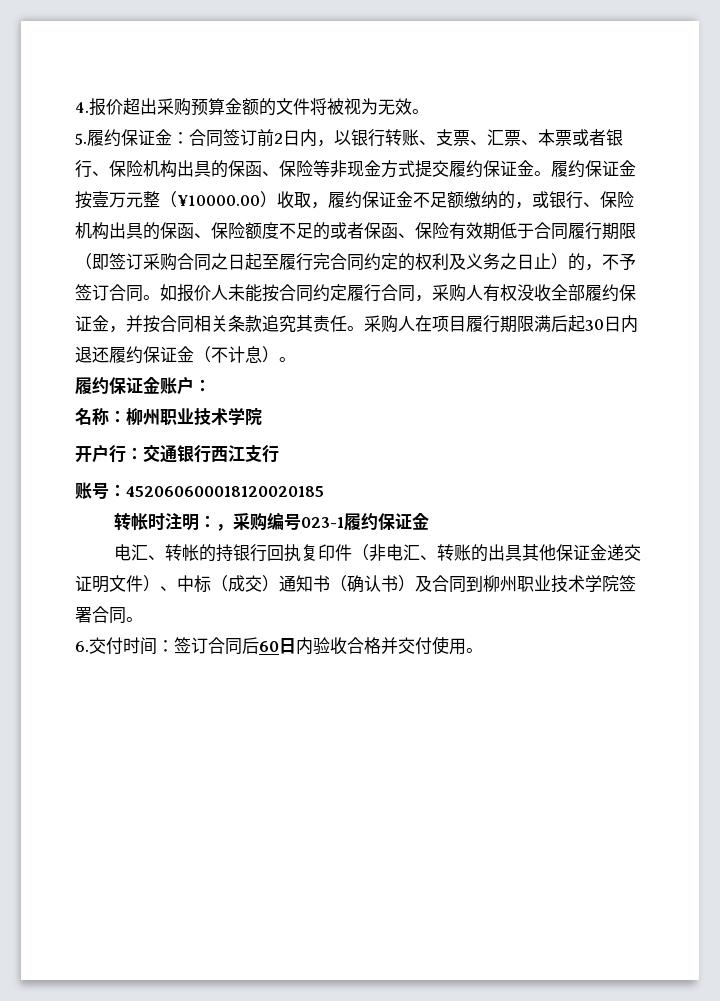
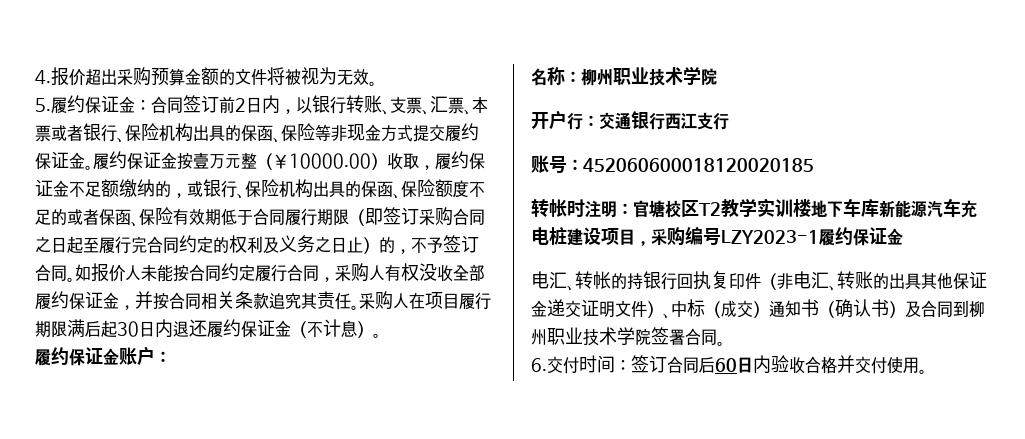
- 转帐时注明：，采购编号023-1履约保证金
+ 转帐时注明：官塘校区T2教学实训楼地下车库新能源汽车充电桩建设项目，采购编号LZY2023-1履约保证金

